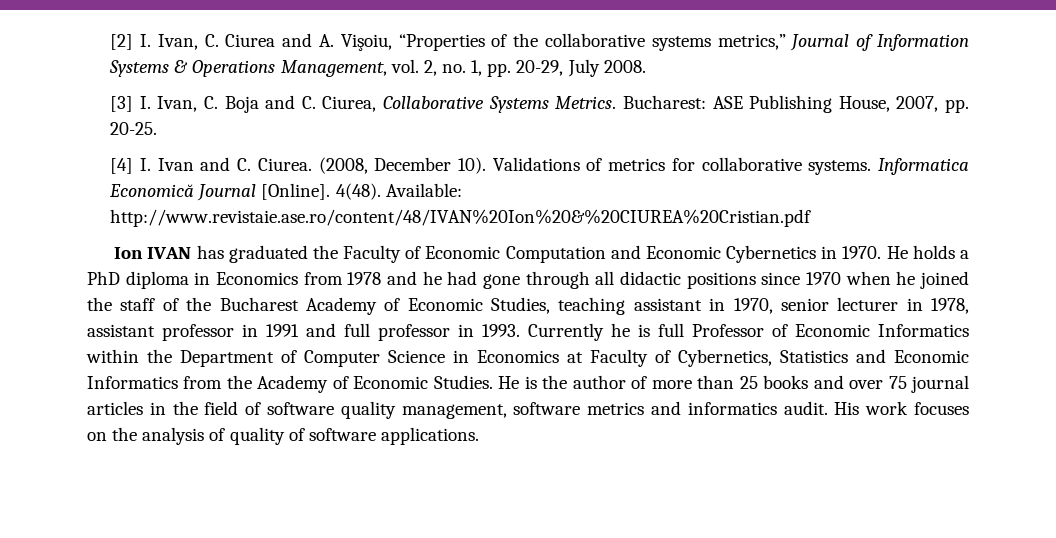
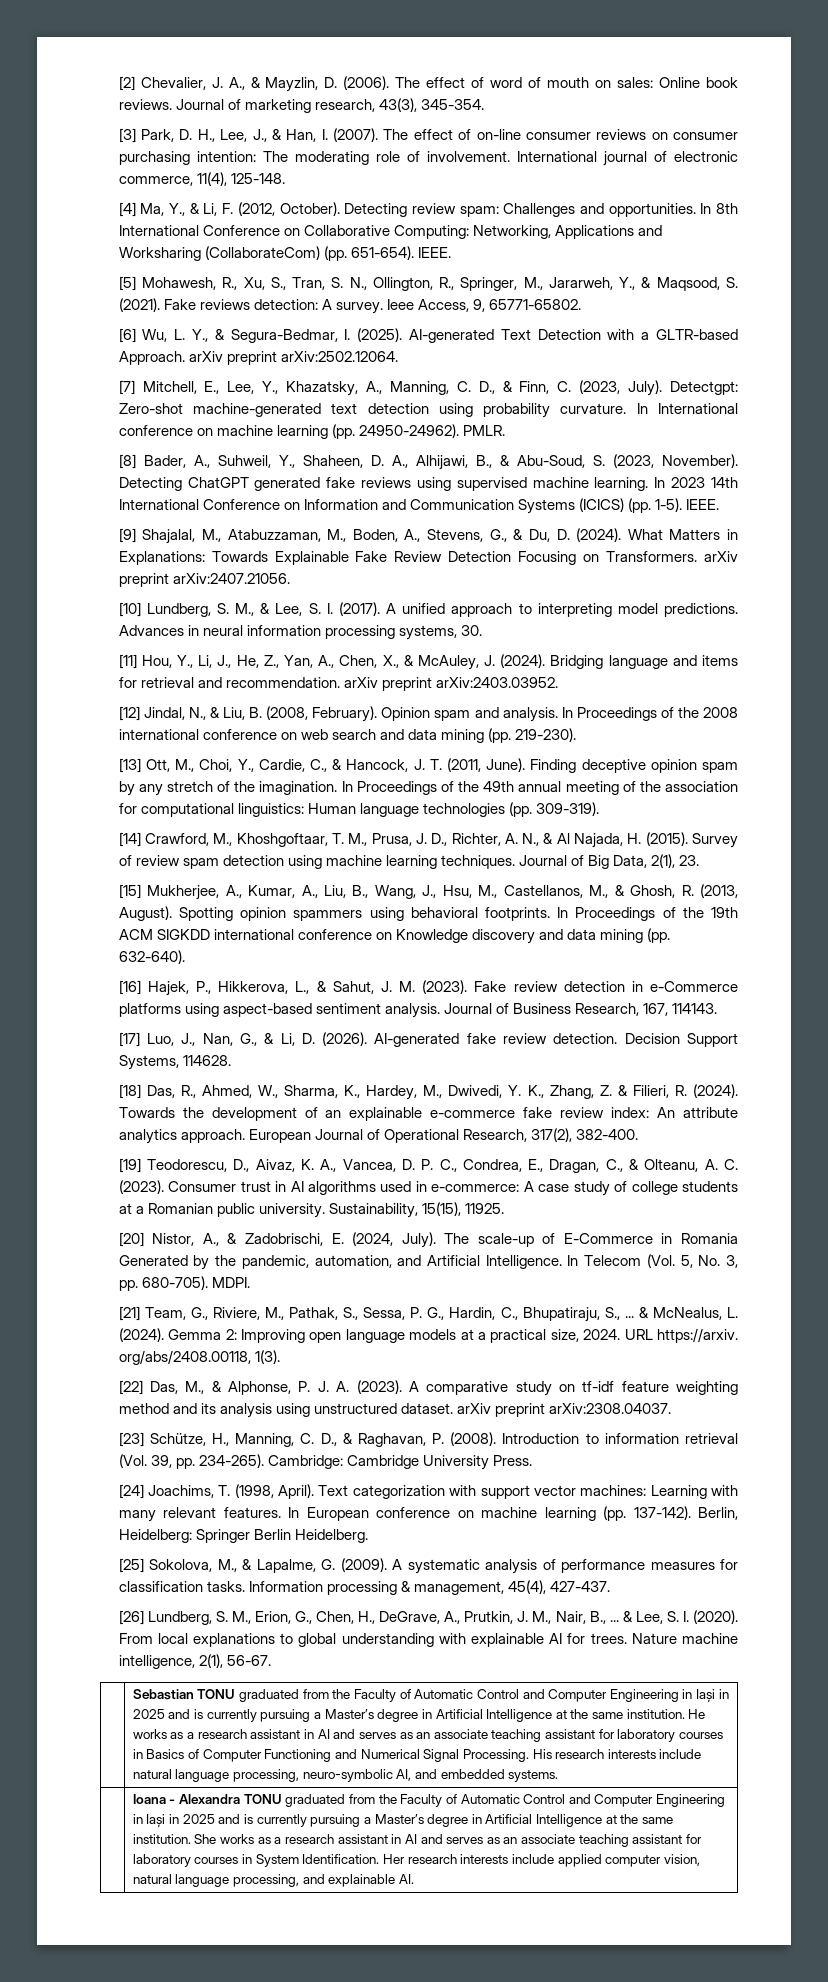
- [2] I. Ivan, C. Ciurea and A. Vişoiu, “Properties of the collaborative systems metrics,” Journal of Information Systems & Operations Management, vol. 2, no. 1, pp. 20-29, July 2008.
- [3] I. Ivan, C. Boja and C. Ciurea, Collaborative Systems Metrics. Bucharest: ASE Publishing House, 2007, pp. 20-25.
- [4] I. Ivan and C. Ciurea. (2008, December 10). Validations of metrics for collaborative systems. Informatica Economică Journal [Online]. 4(48). Available: http://www.revistaie.ase.ro/content/48/IVAN%20Ion%20&%20CIUREA%20Cristian.pdf
- Ion IVAN has graduated the Faculty of Economic Computation and Economic Cybernetics in 1970. He holds a PhD diploma in Economics from 1978 and he had gone through all didactic positions since 1970 when he joined the staff of the Bucharest Academy of Economic Studies, teaching assistant in 1970, senior lecturer in 1978, assistant professor in 1991 and full professor in 1993. Currently he is full Professor of Economic Informatics within the Department of Computer Science in Economics at Faculty of Cybernetics, Statistics and Economic Informatics from the Academy of Economic Studies. He is the author of more than 25 books and over 75 journal articles in the field of software quality management, software metrics and informatics audit. His work focuses on the analysis of quality of software applications.
+ [2] Chevalier, J. A., & Mayzlin, D. (2006). The effect of word of mouth on sales: Online book reviews. Journal of marketing research, 43(3), 345-354.
+ [3] Park, D. H., Lee, J., & Han, I. (2007). The effect of on-line consumer reviews on consumer purchasing intention: The moderating role of involvement. International journal of electronic commerce, 11(4), 125-148.
+ [4] Ma, Y., & Li, F. (2012, October). Detecting review spam: Challenges and opportunities. In 8th International Conference on Collaborative Computing: Networking, Applications and Worksharing (CollaborateCom) (pp. 651-654). IEEE.
+ [5] Mohawesh, R., Xu, S., Tran, S. N., Ollington, R., Springer, M., Jararweh, Y., & Maqsood, S. (2021). Fake reviews detection: A survey. Ieee Access, 9, 65771-65802.
+ [6] Wu, L. Y., & Segura-Bedmar, I. (2025). AI-generated Text Detection with a GLTR-based Approach. arXiv preprint arXiv:2502.12064.
+ [7] Mitchell, E., Lee, Y., Khazatsky, A., Manning, C. D., & Finn, C. (2023, July). Detectgpt: Zero-shot machine-generated text detection using probability curvature. In International conference on machine learning (pp. 24950-24962). PMLR.
+ [8] Bader, A., Suhweil, Y., Shaheen, D. A., Alhijawi, B., & Abu-Soud, S. (2023, November). Detecting ChatGPT generated fake reviews using supervised machine learning. In 2023 14th International Conference on Information and Communication Systems (ICICS) (pp. 1-5). IEEE.
+ [9] Shajalal, M., Atabuzzaman, M., Boden, A., Stevens, G., & Du, D. (2024). What Matters in Explanations: Towards Explainable Fake Review Detection Focusing on Transformers. arXiv preprint arXiv:2407.21056.
+ [10] Lundberg, S. M., & Lee, S. I. (2017). A unified approach to interpreting model predictions. Advances in neural information processing systems, 30.
+ [11] Hou, Y., Li, J., He, Z., Yan, A., Chen, X., & McAuley, J. (2024). Bridging language and items for retrieval and recommendation. arXiv preprint arXiv:2403.03952.
+ [12] Jindal, N., & Liu, B. (2008, February). Opinion spam and analysis. In Proceedings of the 2008 international conference on web search and data mining (pp. 219-230).
+ [13] Ott, M., Choi, Y., Cardie, C., & Hancock, J. T. (2011, June). Finding deceptive opinion spam by any stretch of the imagination. In Proceedings of the 49th annual meeting of the association for computational linguistics: Human language technologies (pp. 309-319).
+ [14] Crawford, M., Khoshgoftaar, T. M., Prusa, J. D., Richter, A. N., & Al Najada, H. (2015). Survey of review spam detection using machine learning techniques. Journal of Big Data, 2(1), 23.
+ [15] Mukherjee, A., Kumar, A., Liu, B., Wang, J., Hsu, M., Castellanos, M., & Ghosh, R. (2013, August). Spotting opinion spammers using behavioral footprints. In Proceedings of the 19th ACM SIGKDD international conference on Knowledge discovery and data mining (pp. 632-640).
+ [16] Hajek, P., Hikkerova, L., & Sahut, J. M. (2023). Fake review detection in e-Commerce platforms using aspect-based sentiment analysis. Journal of Business Research, 167, 114143.
+ [17] Luo, J., Nan, G., & Li, D. (2026). AI-generated fake review detection. Decision Support Systems, 114628.
+ [18] Das, R., Ahmed, W., Sharma, K., Hardey, M., Dwivedi, Y. K., Zhang, Z. & Filieri, R. (2024). Towards the development of an explainable e-commerce fake review index: An attribute analytics approach. European Journal of Operational Research, 317(2), 382-400.
+ [19] Teodorescu, D., Aivaz, K. A., Vancea, D. P. C., Condrea, E., Dragan, C., & Olteanu, A. C. (2023). Consumer trust in AI algorithms used in e-commerce: A case study of college students at a Romanian public university. Sustainability, 15(15), 11925.
+ [20] Nistor, A., & Zadobrischi, E. (2024, July). The scale-up of E-Commerce in Romania Generated by the pandemic, automation, and Artificial Intelligence. In Telecom (Vol. 5, No. 3, pp. 680-705). MDPI.
+ [21] Team, G., Riviere, M., Pathak, S., Sessa, P. G., Hardin, C., Bhupatiraju, S., ... & McNealus, L. (2024). Gemma 2: Improving open language models at a practical size, 2024. URL https://arxiv. org/abs/2408.00118, 1(3).
+ [22] Das, M., & Alphonse, P. J. A. (2023). A comparative study on tf-idf feature weighting method and its analysis using unstructured dataset. arXiv preprint arXiv:2308.04037.
+ [23] Schütze, H., Manning, C. D., & Raghavan, P. (2008). Introduction to information retrieval (Vol. 39, pp. 234-265). Cambridge: Cambridge University Press.
+ [24] Joachims, T. (1998, April). Text categorization with support vector machines: Learning with many relevant features. In European conference on machine learning (pp. 137-142). Berlin, Heidelberg: Springer Berlin Heidelberg.
+ [25] Sokolova, M., & Lapalme, G. (2009). A systematic analysis of performance measures for classification tasks. Information processing & management, 45(4), 427-437.
+ [26] Lundberg, S. M., Erion, G., Chen, H., DeGrave, A., Prutkin, J. M., Nair, B., ... & Lee, S. I. (2020). From local explanations to global understanding with explainable AI for trees. Nature machine intelligence, 2(1), 56-67.
+ | Sebastian TONU graduated from the Faculty of Automatic Control and Computer Engineering in Iași in 2025 and is currently pursuing a Master’s degree in Artificial Intelligence at the same institution. He works as a research assistant in AI and serves as an associate teaching assistant for laboratory courses in Basics of Computer Functioning and Numerical Signal Processing. His research interests include natural language processing, neuro-symbolic AI, and embedded systems.
+ | Ioana - Alexandra TONU graduated from the Faculty of Automatic Control and Computer Engineering in Iași in 2025 and is currently pursuing a Master’s degree in Artificial Intelligence at the same institution. She works as a research assistant in AI and serves as an associate teaching assistant for laboratory courses in System Identification. Her research interests include applied computer vision, natural language processing, and explainable AI.

